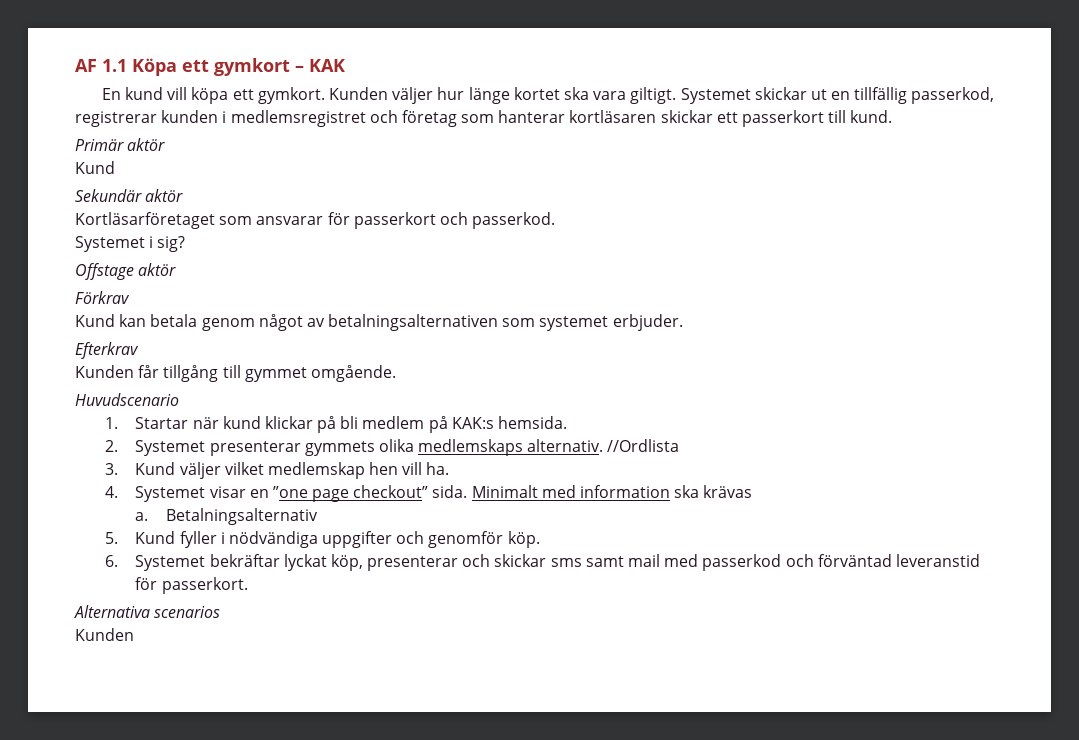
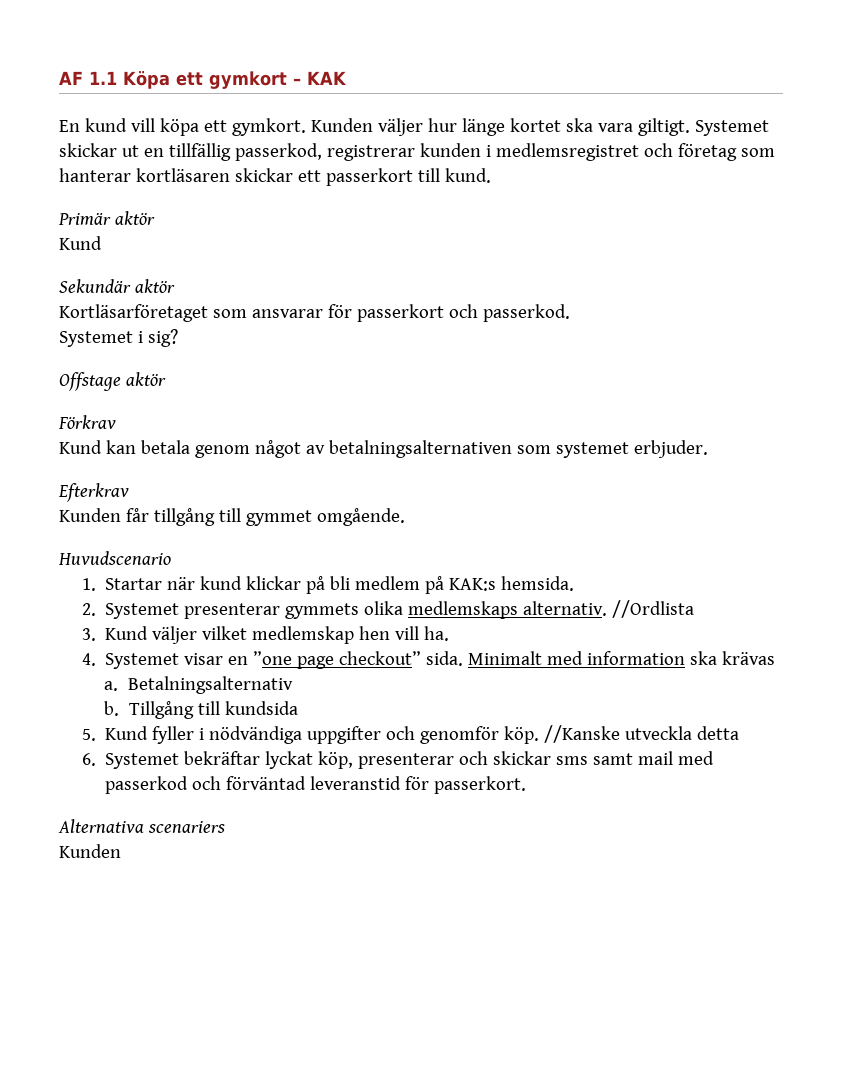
+ b. Tillgång till kundsida
+ //Kanske utveckla detta
- Alternativa scenarios
+ Alternativa scenariers

